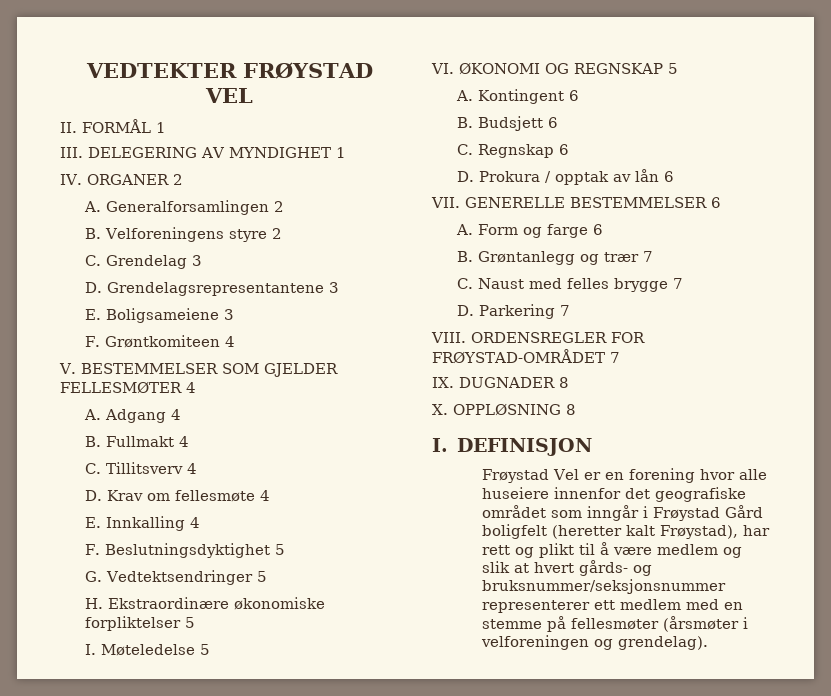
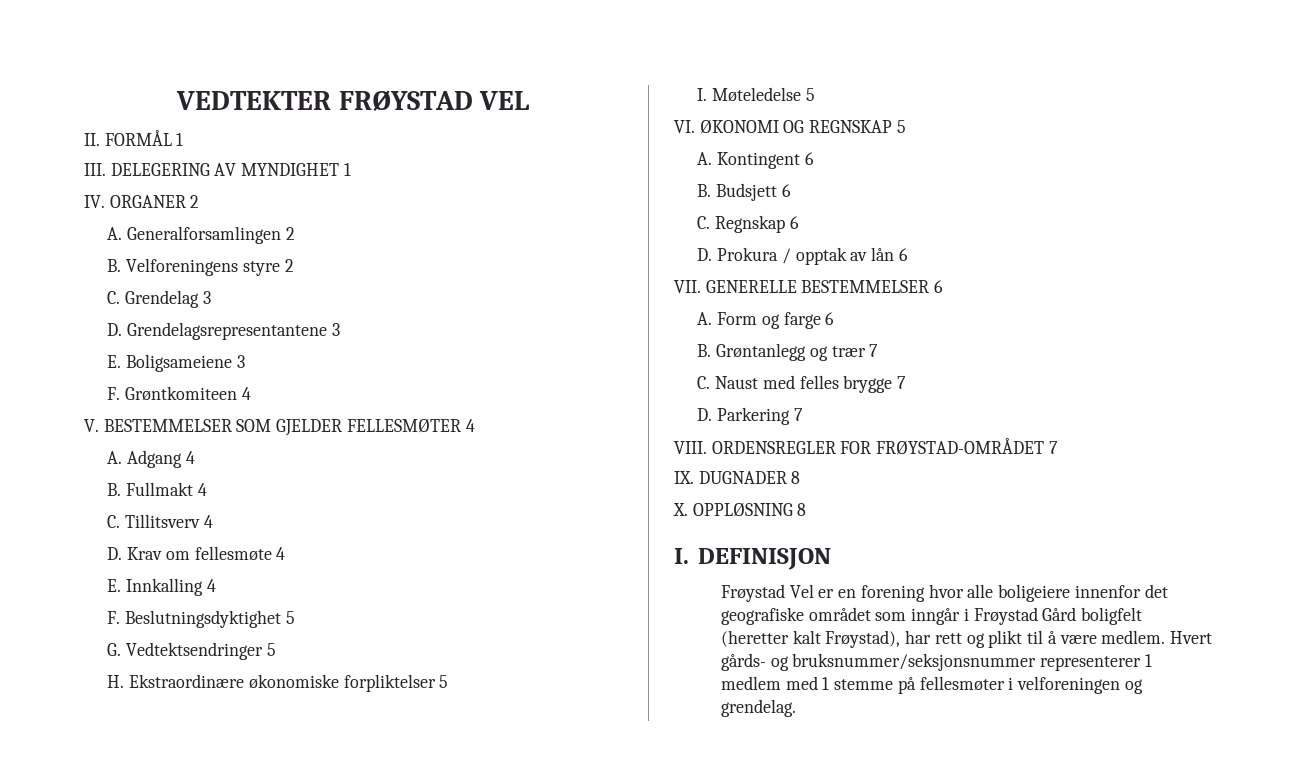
- Frøystad Vel er en forening hvor alle huseiere innenfor det geografiske området som inngår i Frøystad Gård boligfelt (heretter kalt Frøystad), har rett og plikt til å være medlem og slik at hvert gårds- og bruksnummer/seksjonsnummer representerer ett medlem med en stemme på fellesmøter (årsmøter i velforeningen og grendelag).
+ Frøystad Vel er en forening hvor alle boligeiere innenfor det geografiske området som inngår i Frøystad Gård boligfelt (heretter kalt Frøystad), har rett og plikt til å være medlem. Hvert gårds- og bruksnummer/seksjonsnummer representerer 1 medlem med 1 stemme på fellesmøter i velforeningen og grendelag.

